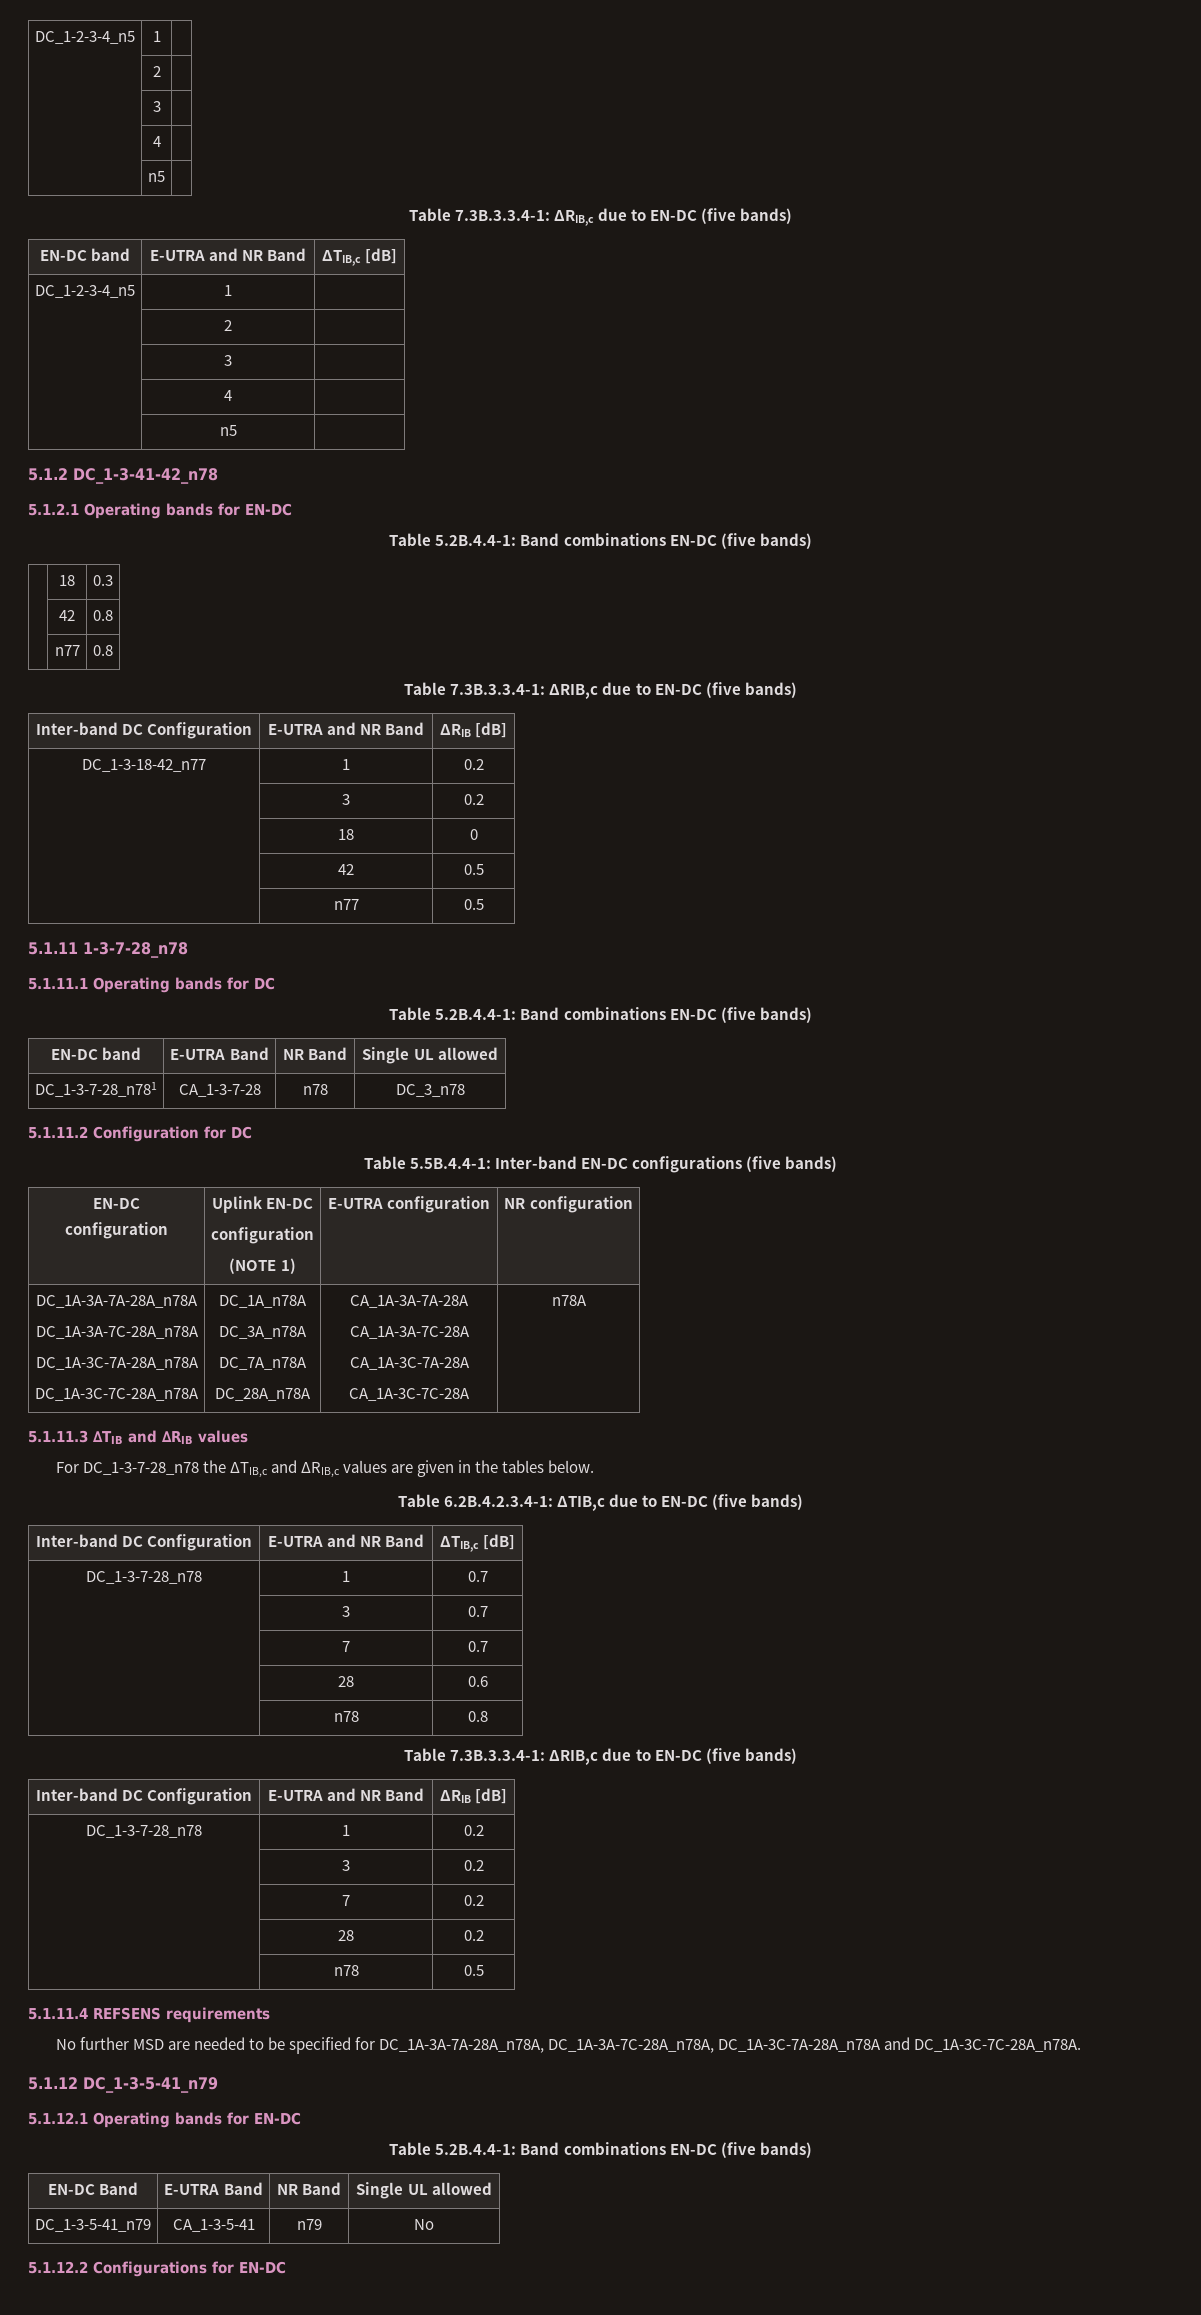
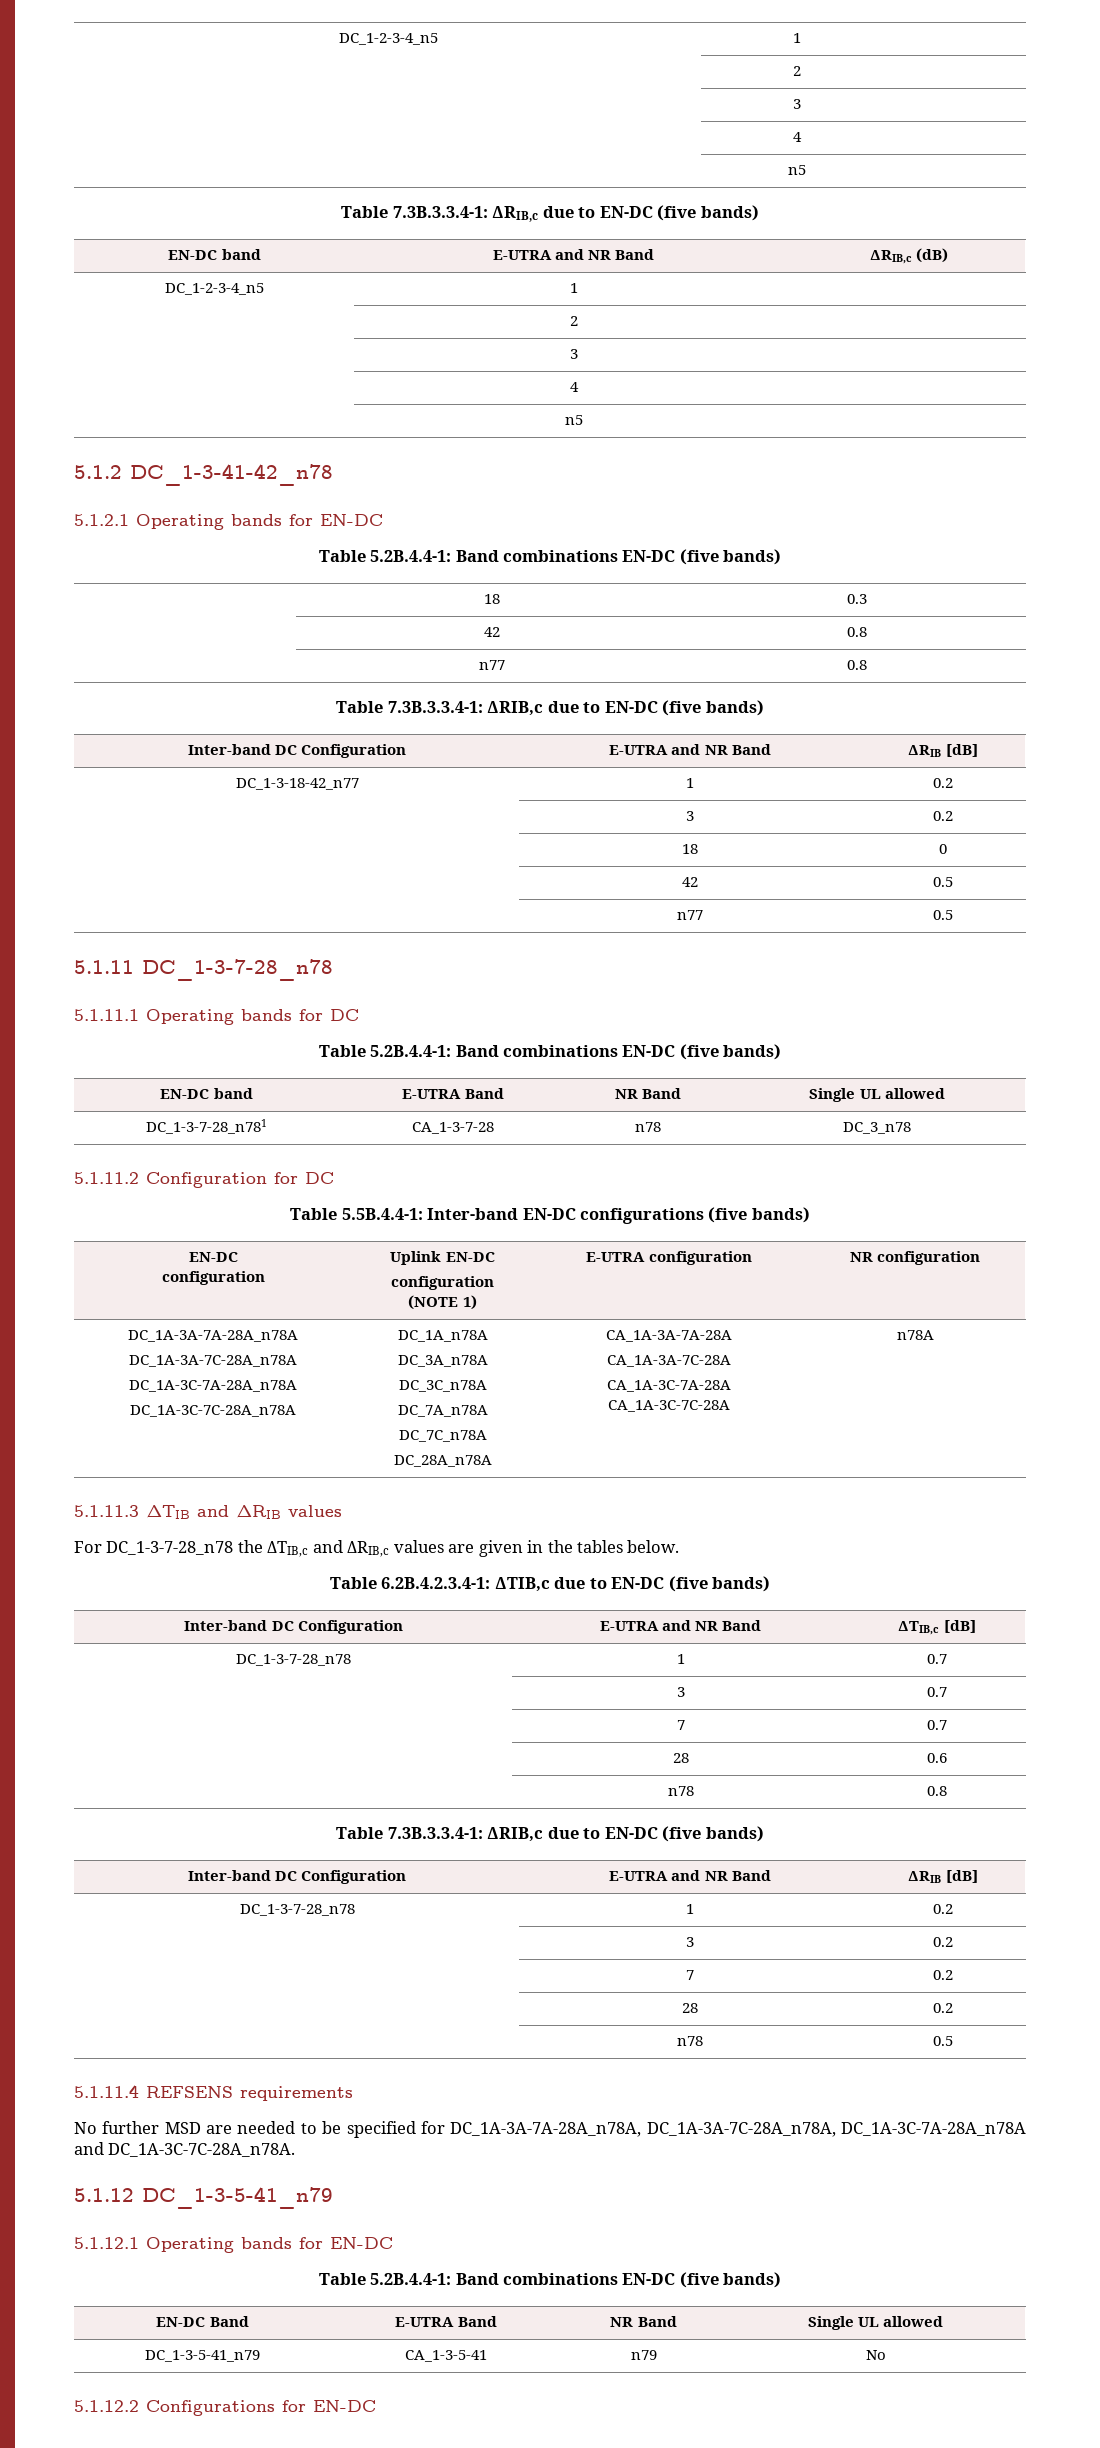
- EN-DC band | E-UTRA and NR Band | ΔTIB,c [dB]
+ EN-DC band | E-UTRA and NR Band | ΔRIB,c (dB)
- 5.1.11 1-3-7-28_n78
+ 5.1.11 DC_1-3-7-28_n78
  DC_1A-3A-7A-28A_n78A
  DC_1A-3A-7C-28A_n78A
  DC_1A-3C-7A-28A_n78A
  DC_1A-3C-7C-28A_n78A | DC_1A_n78A
  DC_3A_n78A
+ DC_3C_n78A
  DC_7A_n78A
+ DC_7C_n78A

